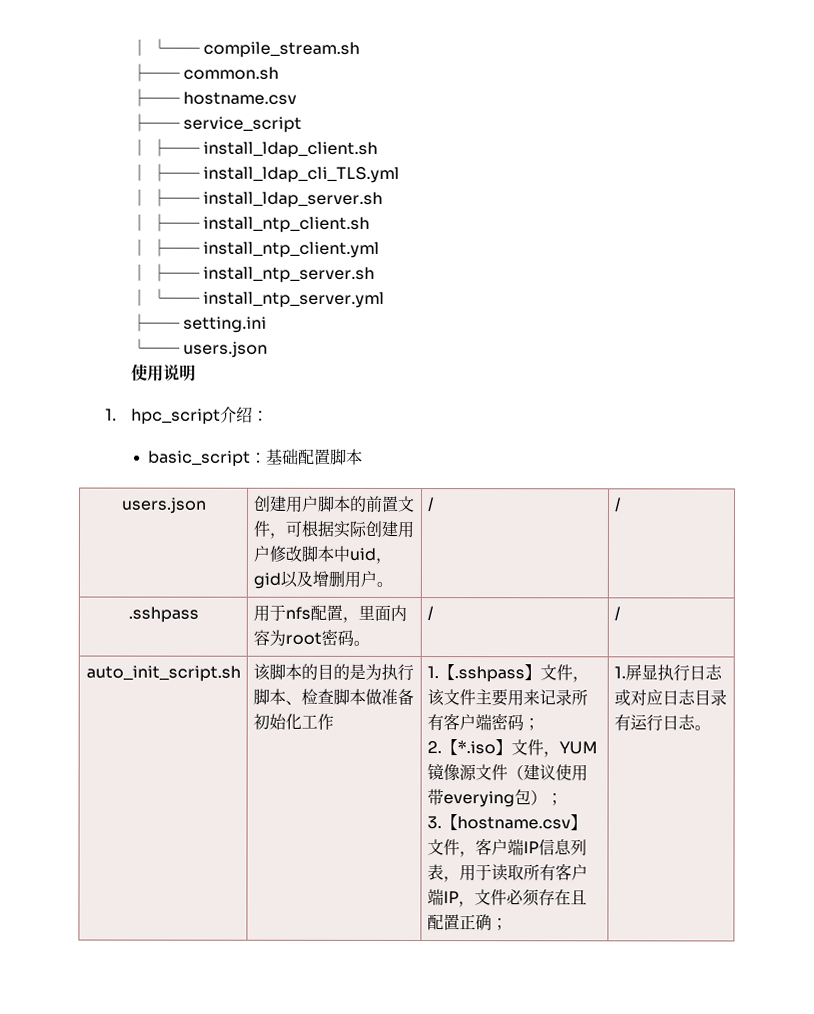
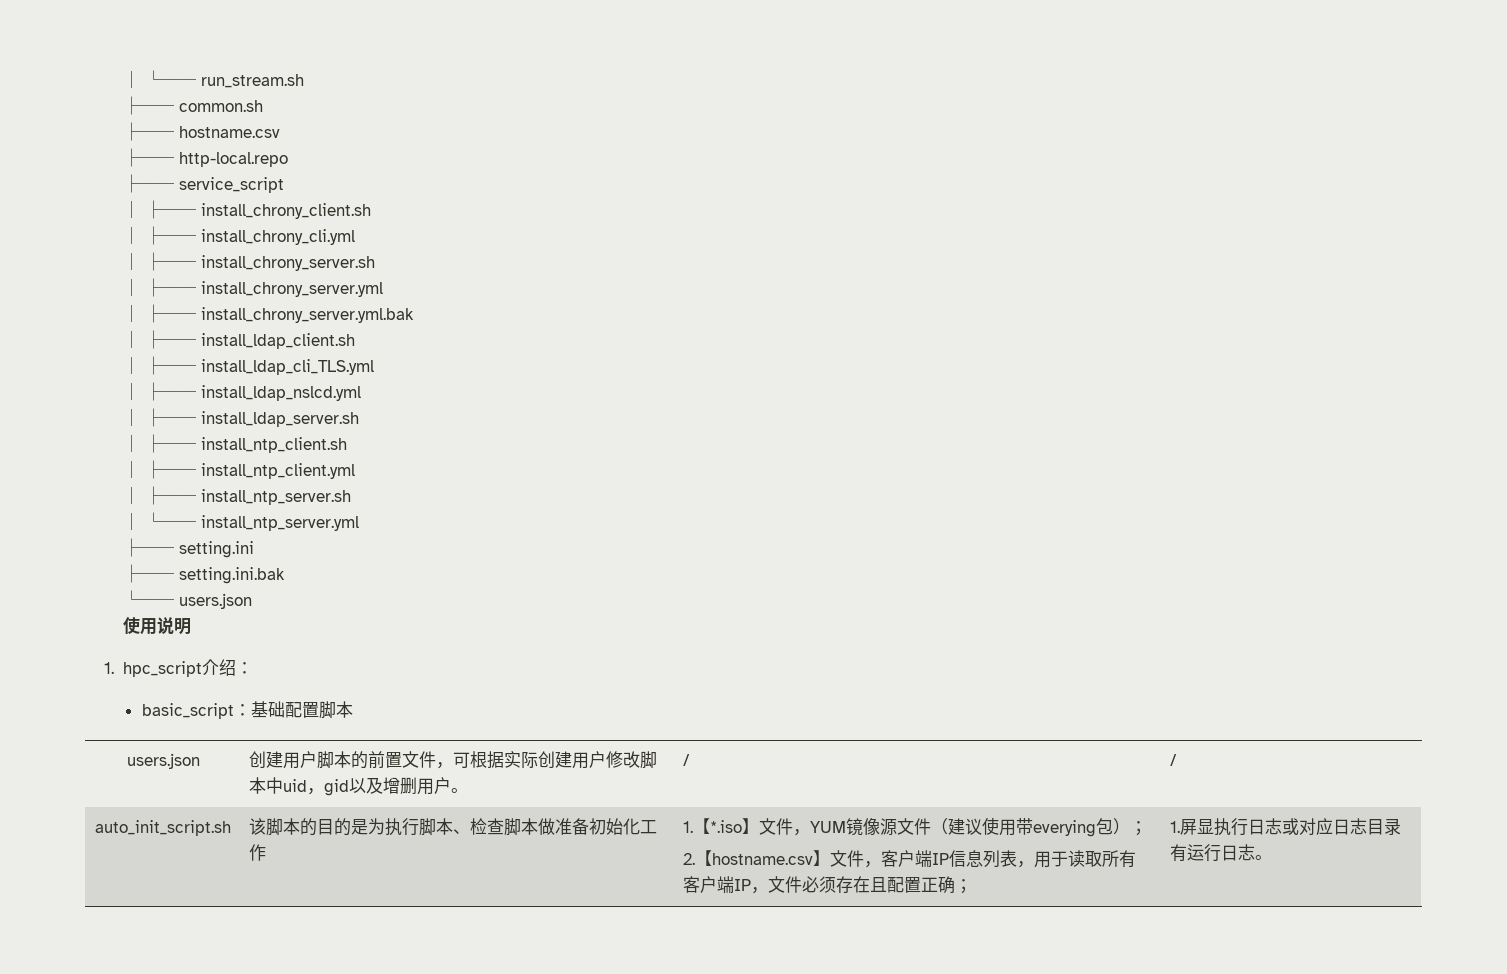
- │ └── compile_stream.sh
+ │ └── run_stream.sh
+ ├── http-local.repo
+ │ ├── install_chrony_client.sh
+ │ ├── install_chrony_cli.yml
+ │ ├── install_chrony_server.sh
+ │ ├── install_chrony_server.yml
+ │ ├── install_chrony_server.yml.bak
+ │ ├── install_ldap_nslcd.yml
+ ├── setting.ini.bak
- .sshpass | 用于nfs配置，里面内容为root密码。 | / | /
- 1.【.sshpass】文件，该文件主要用来记录所有客户端密码；
- 2.【*.iso】文件，YUM镜像源文件（建议使用带everying包）；
+ 1.【*.iso】文件，YUM镜像源文件（建议使用带everying包）；
- 3.【hostname.csv】文件，客户端IP信息列表，用于读取所有客户端IP，文件必须存在且配置正确；
+ 2.【hostname.csv】文件，客户端IP信息列表，用于读取所有客户端IP，文件必须存在且配置正确；

